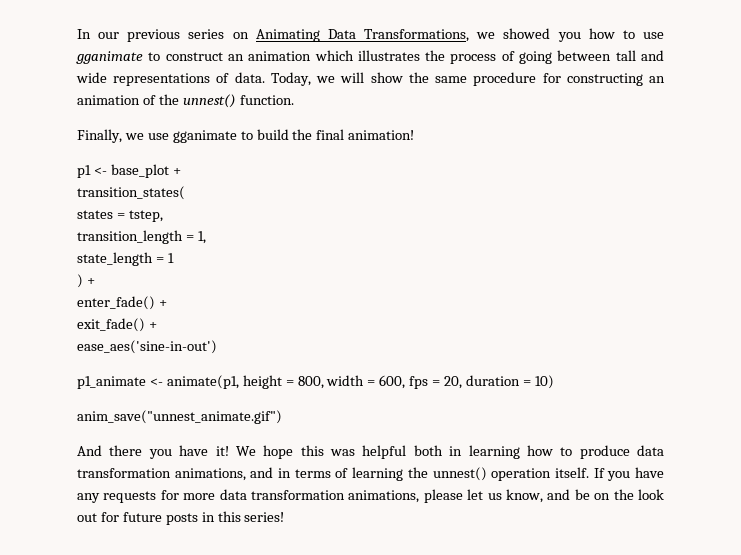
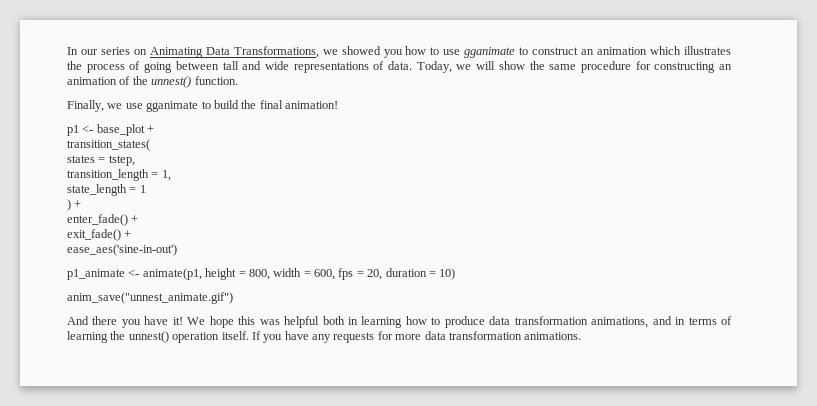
- In our previous series on Animating Data Transformations, we showed you how to use gganimate to construct an animation which illustrates the process of going between tall and wide representations of data.
+ In our series on Animating Data Transformations, we showed you how to use gganimate to construct an animation which illustrates the process of going between tall and wide representations of data.
- If you have any requests for more data transformation animations, please let us know, and be on the look out for future posts in this series!
+ If you have any requests for more data transformation animations.

